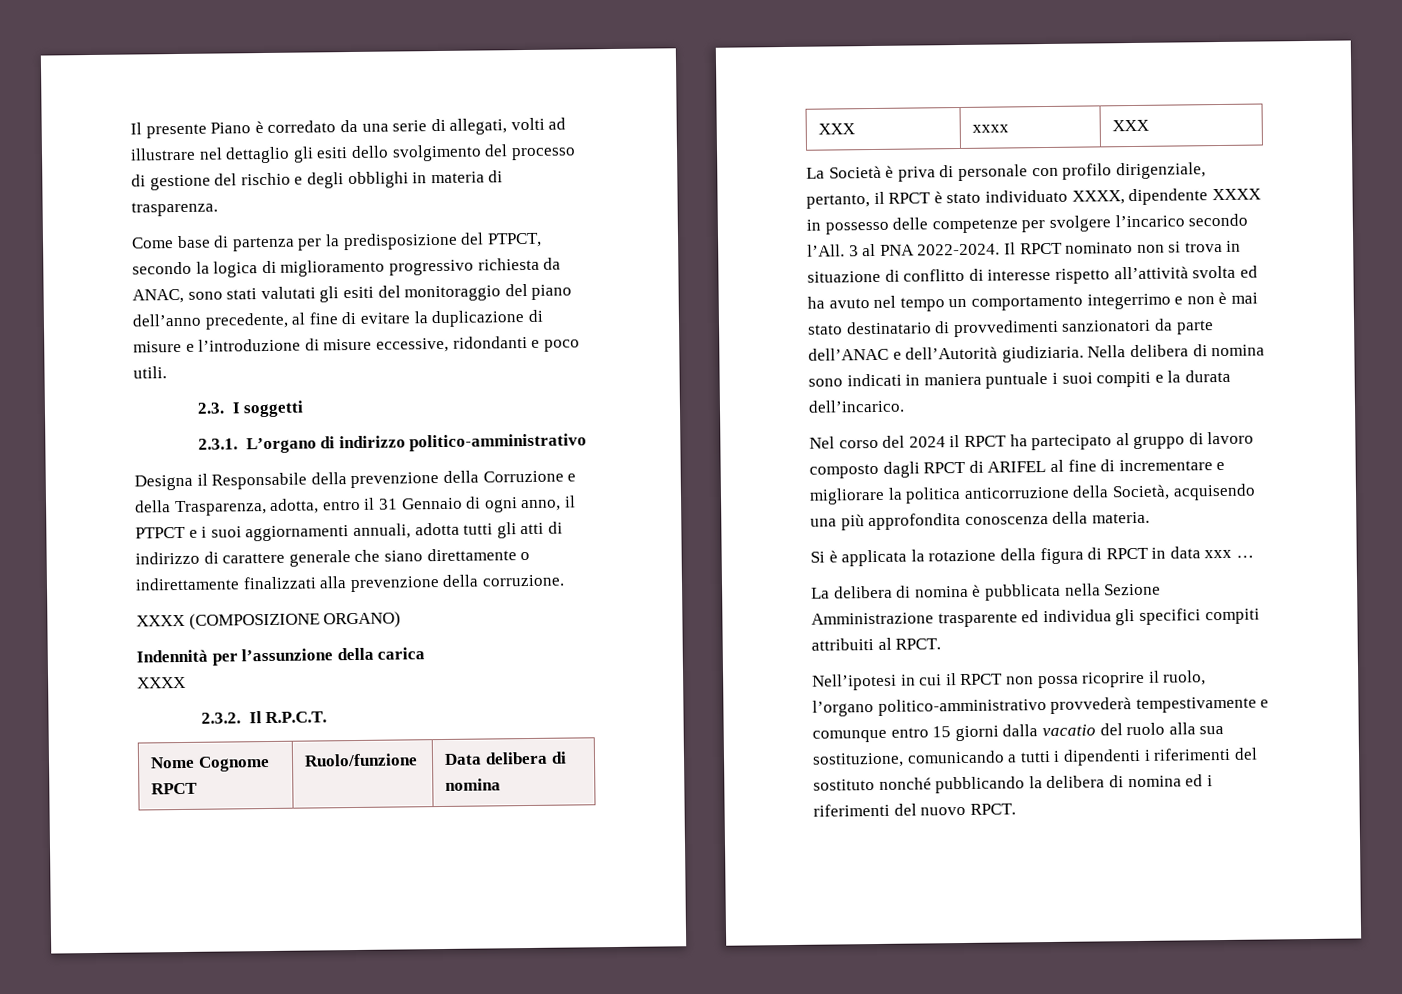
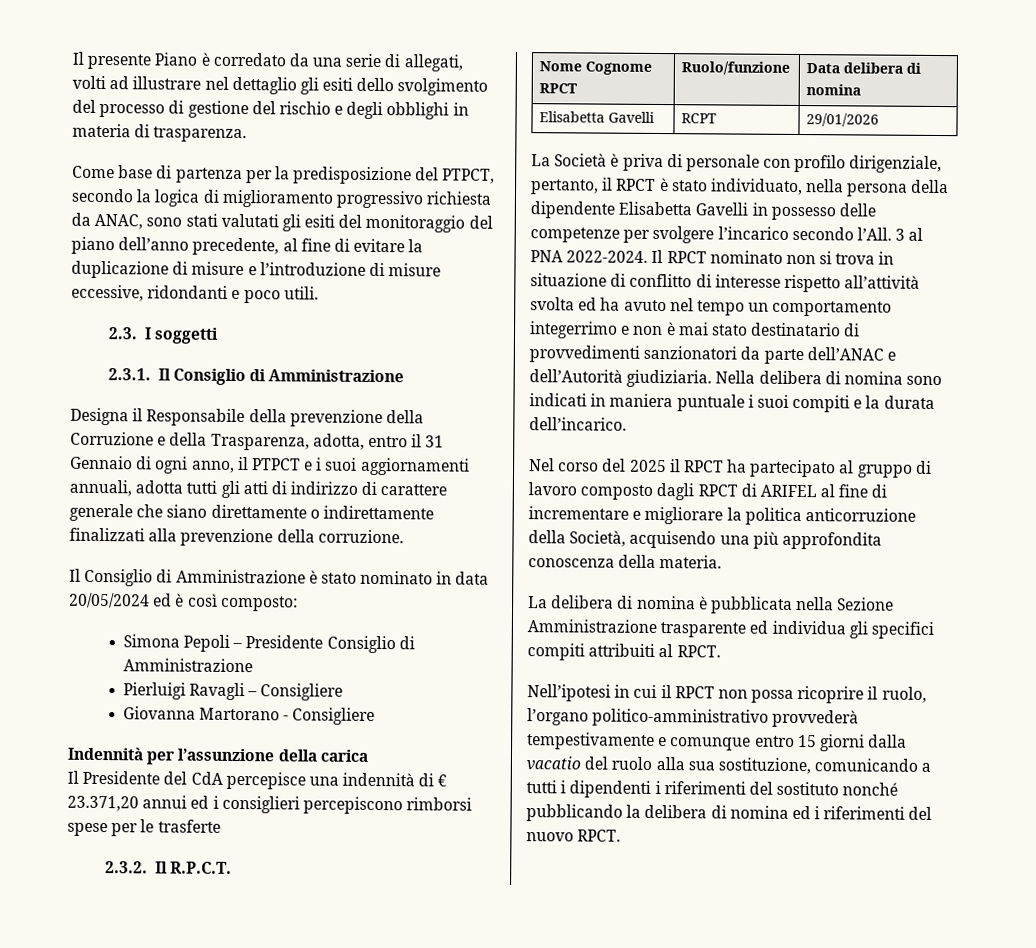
- 2.3.1. L’organo di indirizzo politico-amministrativo
+ 2.3.1. Il Consiglio di Amministrazione
- XXXX (COMPOSIZIONE ORGANO)
+ Il Consiglio di Amministrazione è stato nominato in data 20/05/2024 ed è così composto:
+ Simona Pepoli – Presidente Consiglio di Amministrazione
+ Pierluigi Ravagli – Consigliere
+ Giovanna Martorano - Consigliere
  Indennità per l’assunzione della carica
- XXXX
+ Il Presidente del CdA percepisce una indennità di € 23.371,20 annui ed i consiglieri percepiscono rimborsi spese per le trasferte
- XXX | xxxx | XXX
+ Elisabetta Gavelli | RCPT | 29/01/2026
- La Società è priva di personale con profilo dirigenziale, pertanto, il RPCT è stato individuato XXXX, dipendente XXXX in possesso delle competenze per svolgere l’incarico secondo l’All.
+ La Società è priva di personale con profilo dirigenziale, pertanto, il RPCT è stato individuato, nella persona della dipendente Elisabetta Gavelli in possesso delle competenze per svolgere l’incarico secondo l’All.
- Nel corso del 2024 il RPCT ha partecipato al gruppo di lavoro composto dagli RPCT di ARIFEL al fine di incrementare e migliorare la politica anticorruzione della Società, acquisendo una più approfondita conoscenza della materia.
+ Nel corso del 2025 il RPCT ha partecipato al gruppo di lavoro composto dagli RPCT di ARIFEL al fine di incrementare e migliorare la politica anticorruzione della Società, acquisendo una più approfondita conoscenza della materia.
- Si è applicata la rotazione della figura di RPCT in data xxx …

